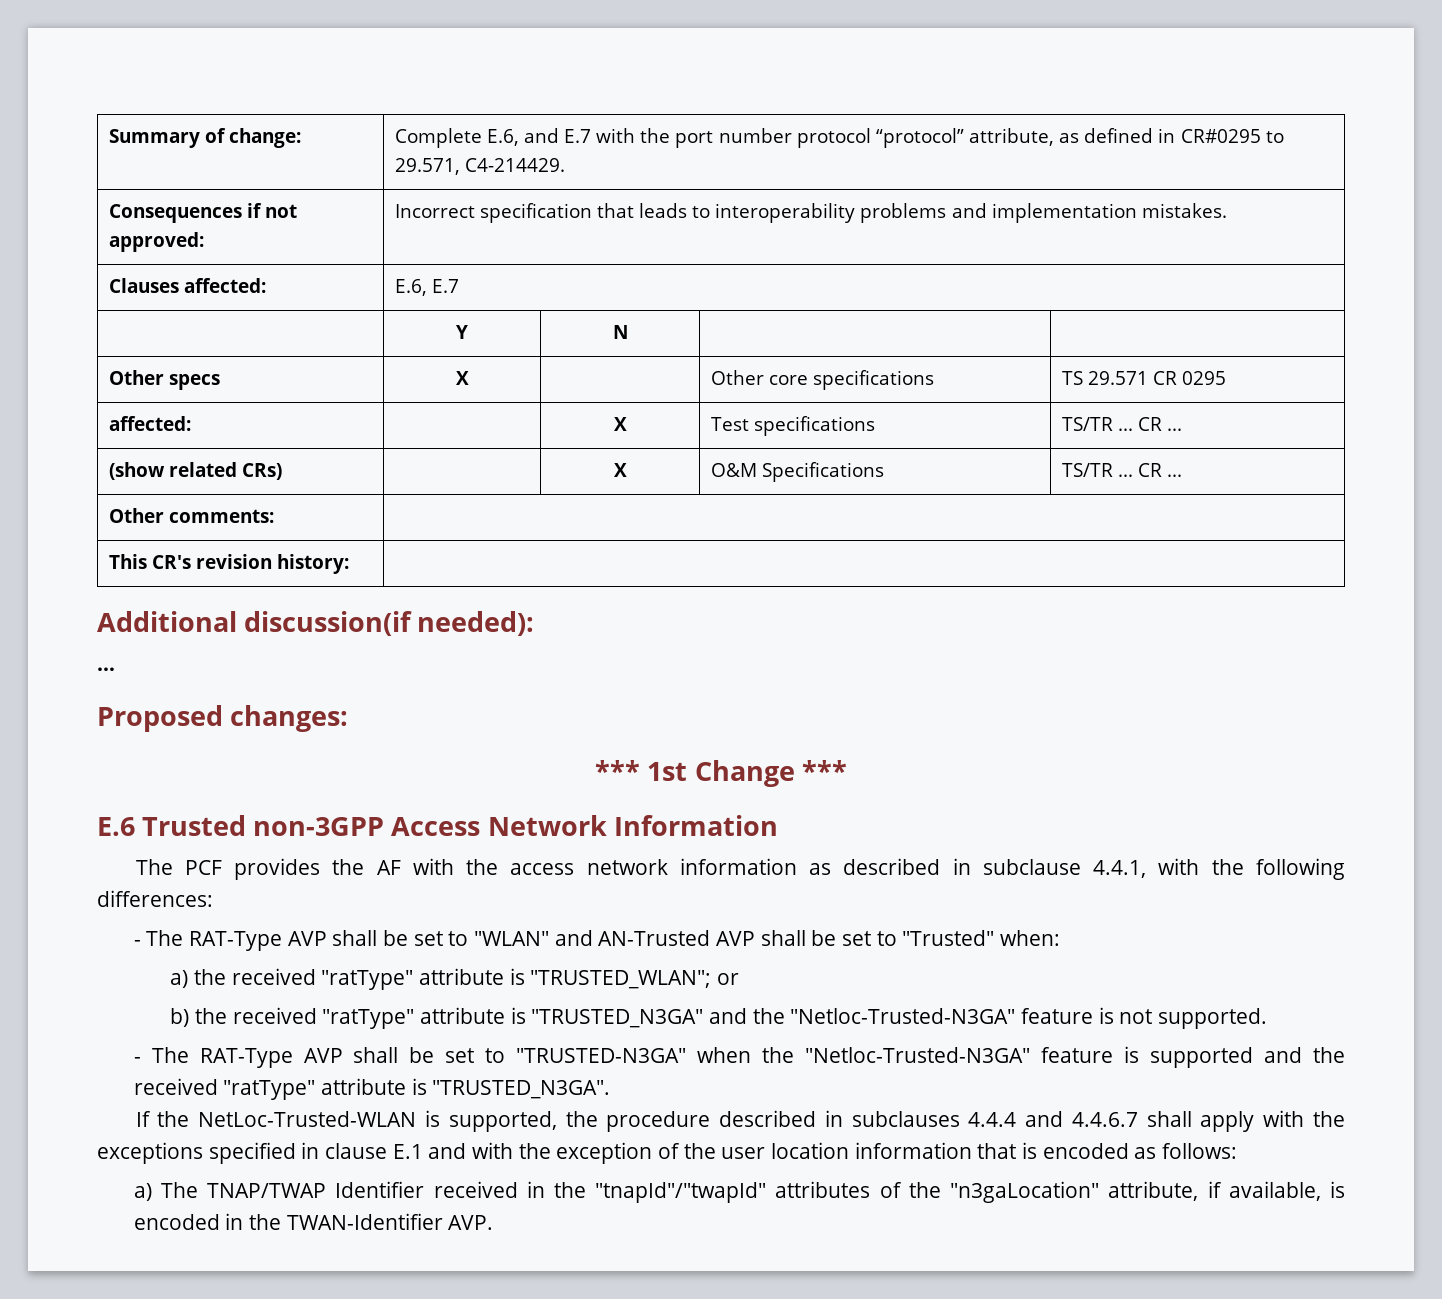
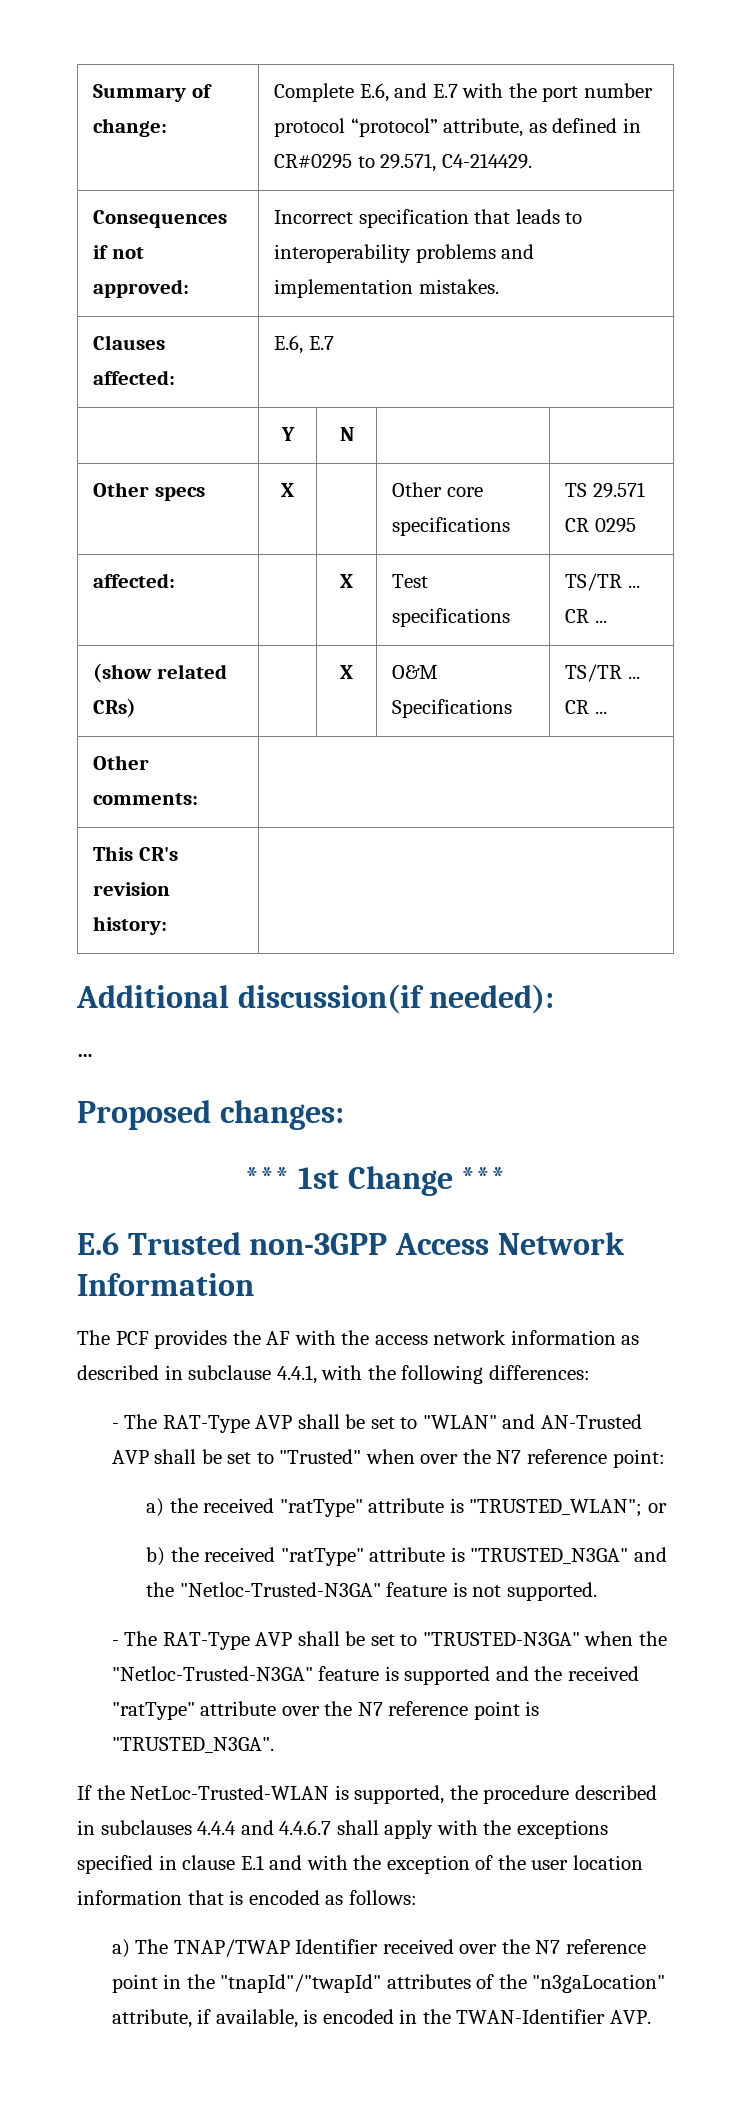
- - The RAT-Type AVP shall be set to "WLAN" and AN-Trusted AVP shall be set to "Trusted" when:
+ - The RAT-Type AVP shall be set to "WLAN" and AN-Trusted AVP shall be set to "Trusted" when over the N7 reference point:
- - The RAT-Type AVP shall be set to "TRUSTED-N3GA" when the "Netloc-Trusted-N3GA" feature is supported and the received "ratType" attribute is "TRUSTED_N3GA".
+ - The RAT-Type AVP shall be set to "TRUSTED-N3GA" when the "Netloc-Trusted-N3GA" feature is supported and the received "ratType" attribute over the N7 reference point is "TRUSTED_N3GA".
- a) The TNAP/TWAP Identifier received in the "tnapId"/"twapId" attributes of the "n3gaLocation" attribute, if available, is encoded in the TWAN-Identifier AVP.
+ a) The TNAP/TWAP Identifier received over the N7 reference point in the "tnapId"/"twapId" attributes of the "n3gaLocation" attribute, if available, is encoded in the TWAN-Identifier AVP.

